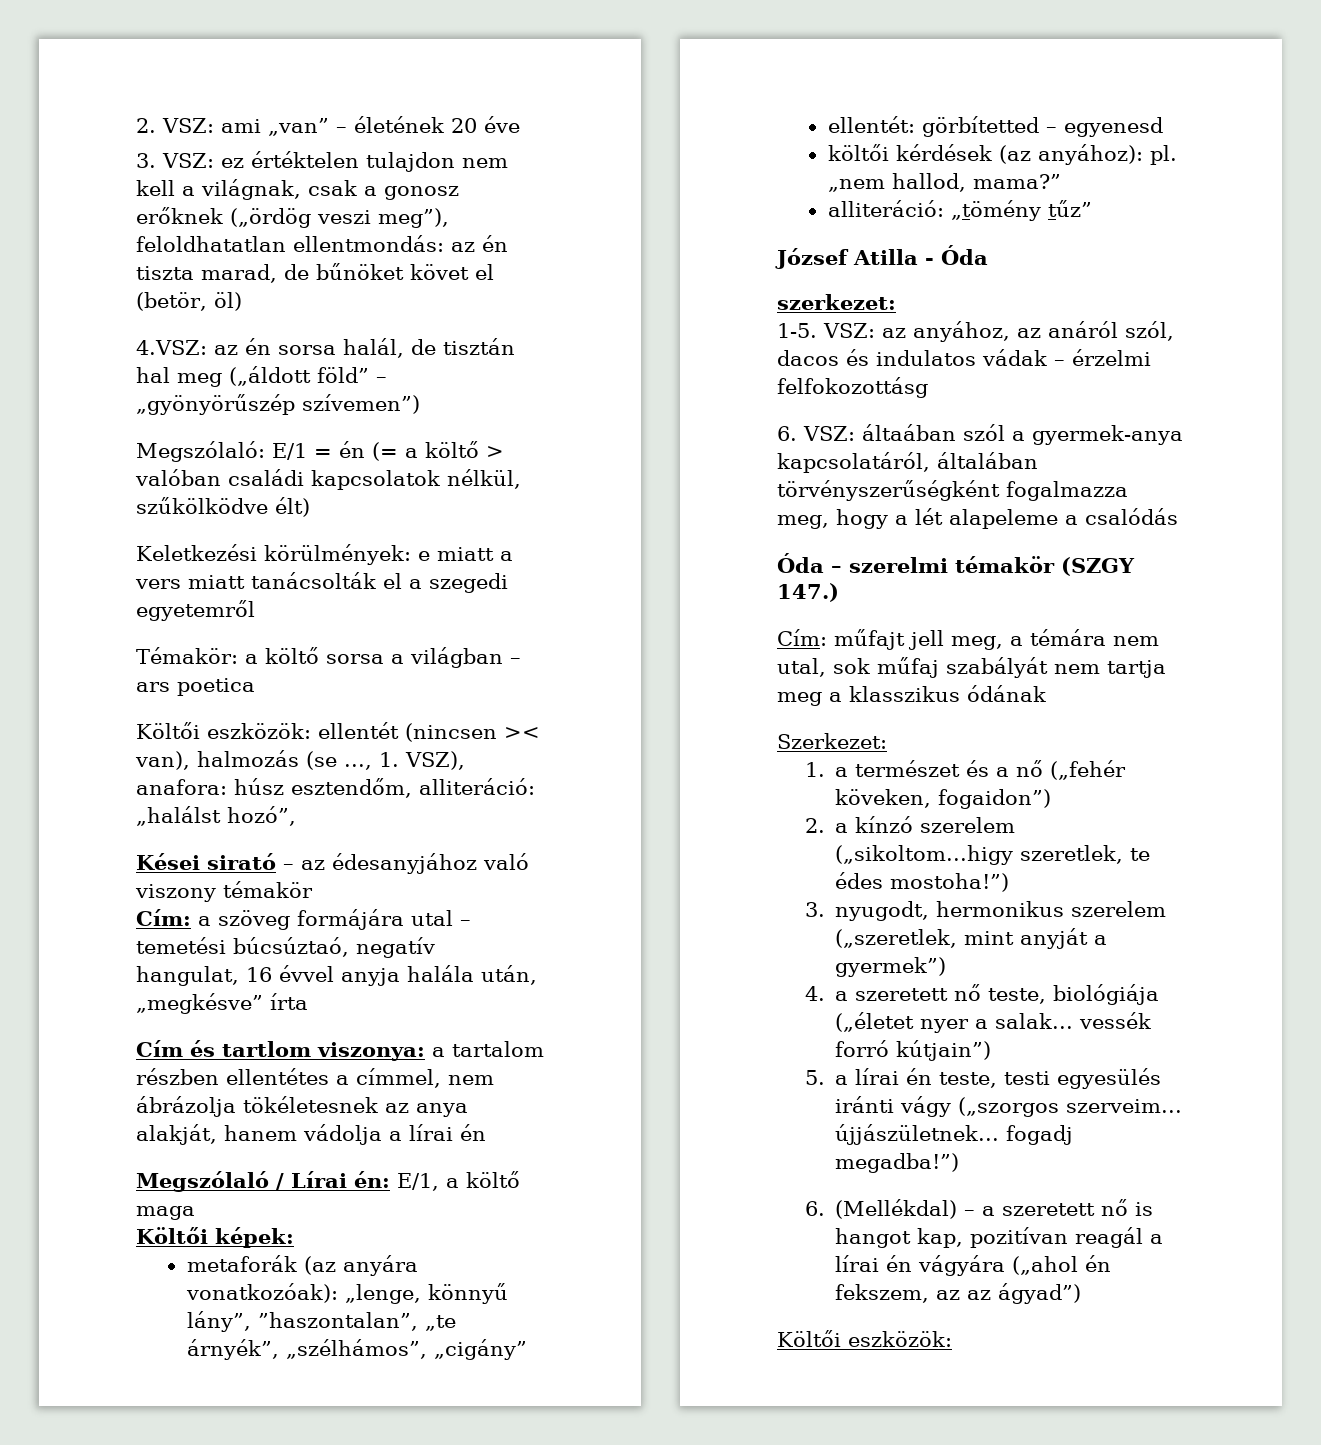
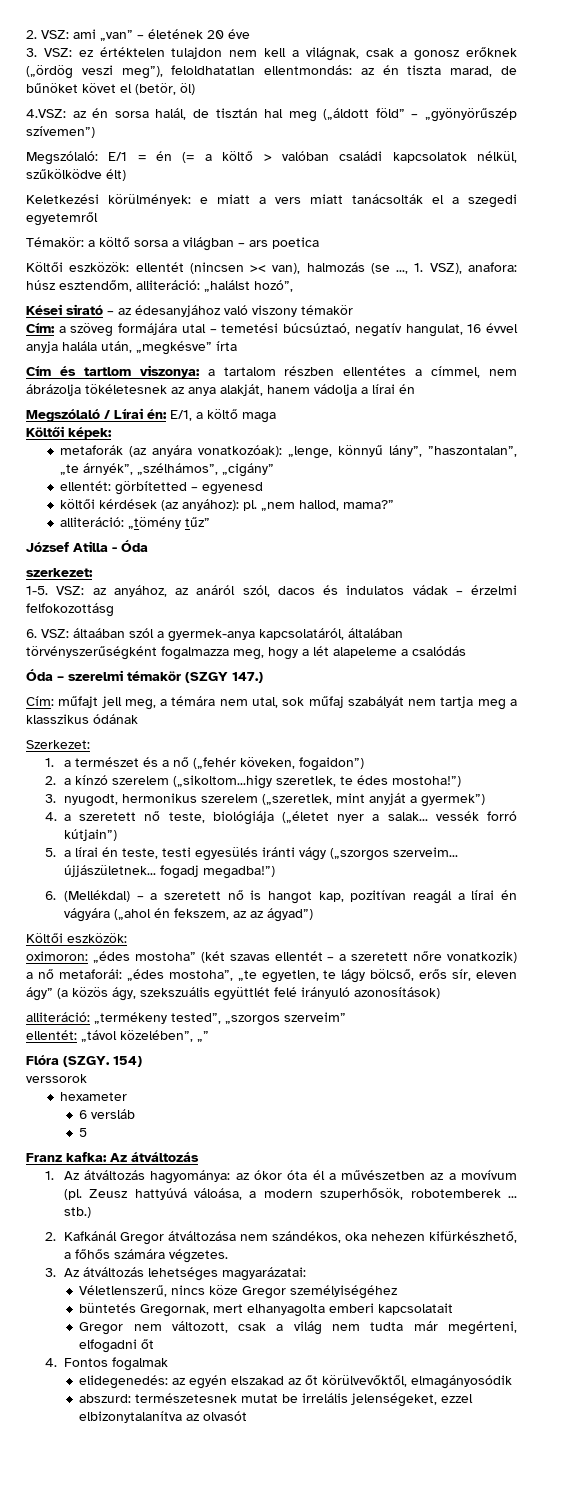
+ oximoron: „édes mostoha” (két szavas ellentét – a szeretett nőre vonatkozik) a nő metaforái: „édes mostoha”, „te egyetlen, te lágy bölcső, erős sír, eleven ágy” (a közös ágy, szekszuális együttlét felé irányuló azonosítások)
+ alliteráció: „termékeny tested”, „szorgos szerveim”
+ ellentét: „távol közelében”, „”
+ Flóra (SZGY. 154)
+ verssorok
+ hexameter
+ 6 versláb
+ 5
+ Franz kafka: Az átváltozás
+ 1. Az átváltozás hagyománya: az ókor óta él a művészetben az a movívum (pl. Zeusz hattyúvá váloása, a modern szuperhősök, robotemberek ... stb.)
+ 2. Kafkánál Gregor átváltozása nem szándékos, oka nehezen kifürkészhető, a főhős számára végzetes.
+ 3. Az átváltozás lehetséges magyarázatai:
+ Véletlenszerű, nincs köze Gregor személyiségéhez
+ büntetés Gregornak, mert elhanyagolta emberi kapcsolatait
+ Gregor nem változott, csak a világ nem tudta már megérteni, elfogadni őt
+ 4. Fontos fogalmak
+ elidegenedés: az egyén elszakad az őt körülvevőktől, elmagányosódik
+ abszurd: természetesnek mutat be irrelális jelenségeket, ezzel elbizonytalanítva az olvasót

